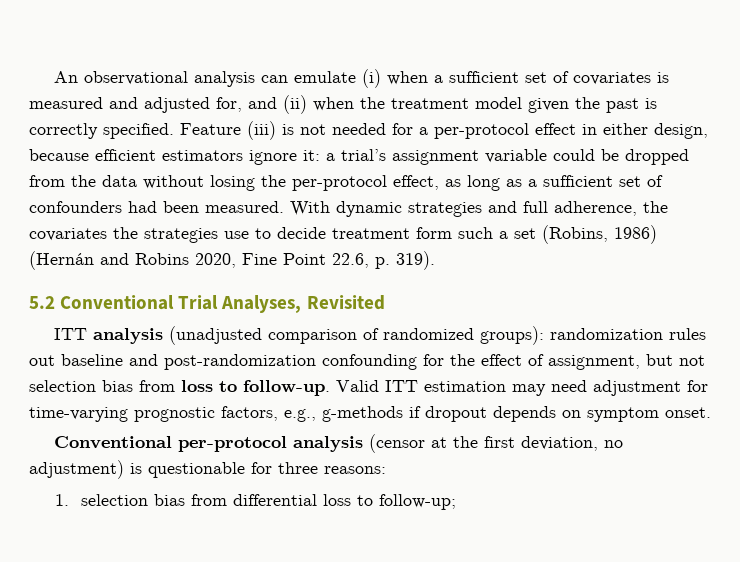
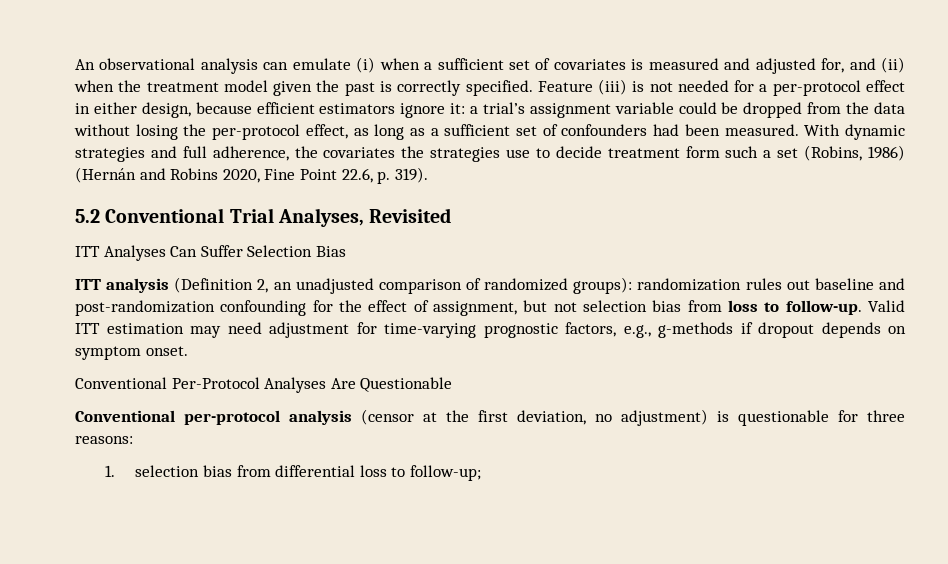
- ITT analysis (unadjusted comparison of randomized groups): randomization rules out baseline and post-randomization confounding for the effect of assignment, but not selection bias from loss to follow-up.
+ ITT Analyses Can Suffer Selection Bias
+ ITT analysis (Definition 2, an unadjusted comparison of randomized groups): randomization rules out baseline and post-randomization confounding for the effect of assignment, but not selection bias from loss to follow-up.
+ Conventional Per-Protocol Analyses Are Questionable

